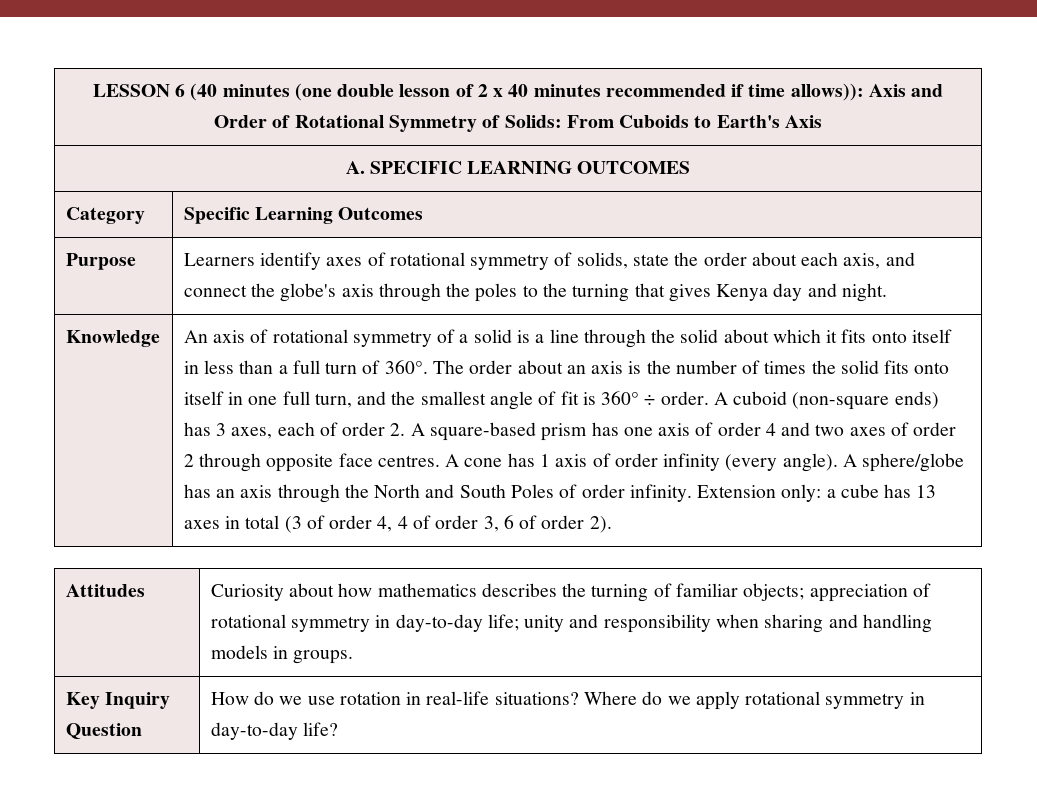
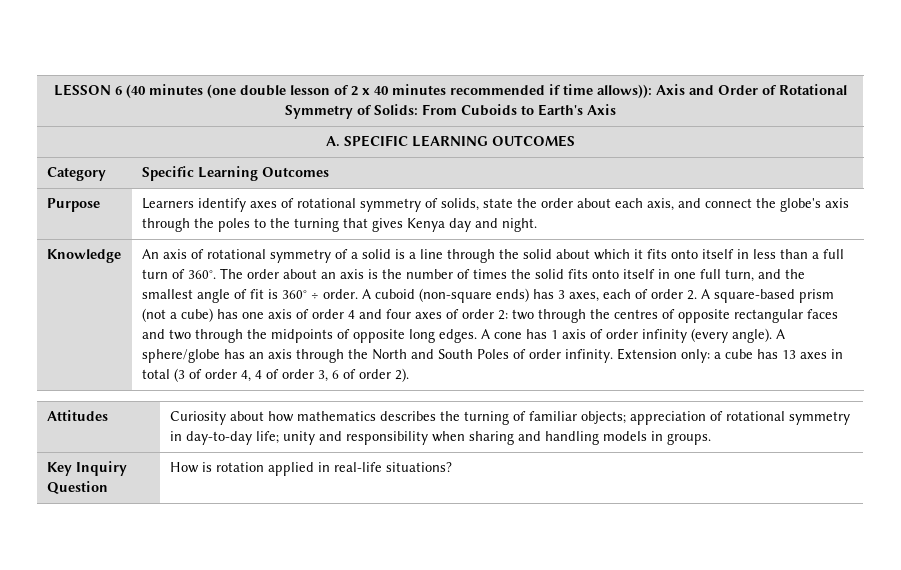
- A cuboid (non-square ends) has 3 axes, each of order 2. A square-based prism has one axis of order 4 and two axes of order 2 through opposite face centres.
+ A cuboid (non-square ends) has 3 axes, each of order 2. A square-based prism (not a cube) has one axis of order 4 and four axes of order 2: two through the centres of opposite rectangular faces and two through the midpoints of opposite long edges.
- Key Inquiry Question | How do we use rotation in real-life situations? Where do we apply rotational symmetry in day-to-day life?
+ Key Inquiry Question | How is rotation applied in real-life situations?

